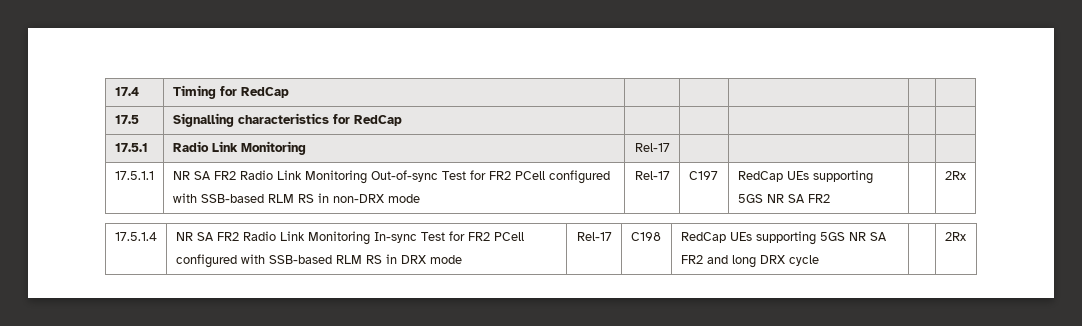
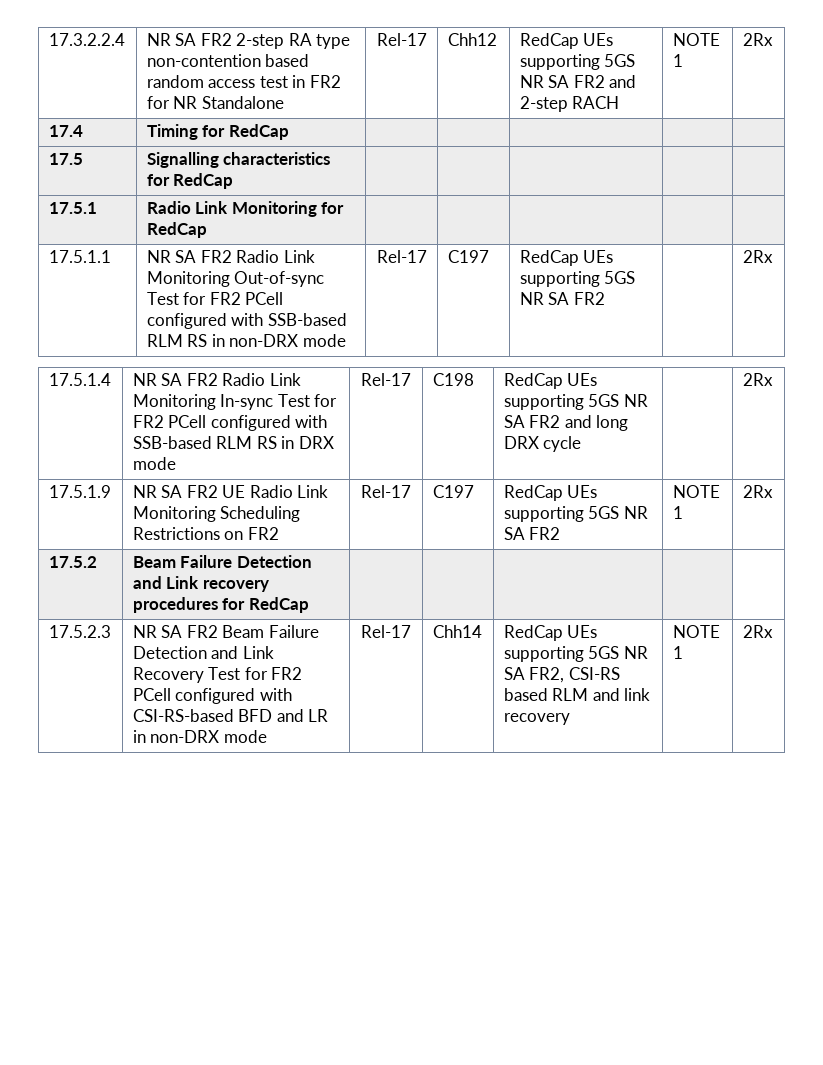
+ 17.3.2.2.4 | NR SA FR2 2-step RA type non-contention based random access test in FR2 for NR Standalone | Rel-17 | Chh12 | RedCap UEs supporting 5GS NR SA FR2 and 2-step RACH | NOTE 1 | 2Rx
- 17.5.1 | Radio Link Monitoring | Rel-17 | | | |
+ 17.5.1 | Radio Link Monitoring for RedCap | | | | |
+ 17.5.1.9 | NR SA FR2 UE Radio Link Monitoring Scheduling Restrictions on FR2 | Rel-17 | C197 | RedCap UEs supporting 5GS NR SA FR2 | NOTE 1 | 2Rx
+ 17.5.2 | Beam Failure Detection and Link recovery procedures for RedCap | | | | |
+ 17.5.2.3 | NR SA FR2 Beam Failure Detection and Link Recovery Test for FR2 PCell configured with CSI-RS-based BFD and LR in non-DRX mode | Rel-17 | Chh14 | RedCap UEs supporting 5GS NR SA FR2, CSI-RS based RLM and link recovery | NOTE 1 | 2Rx

